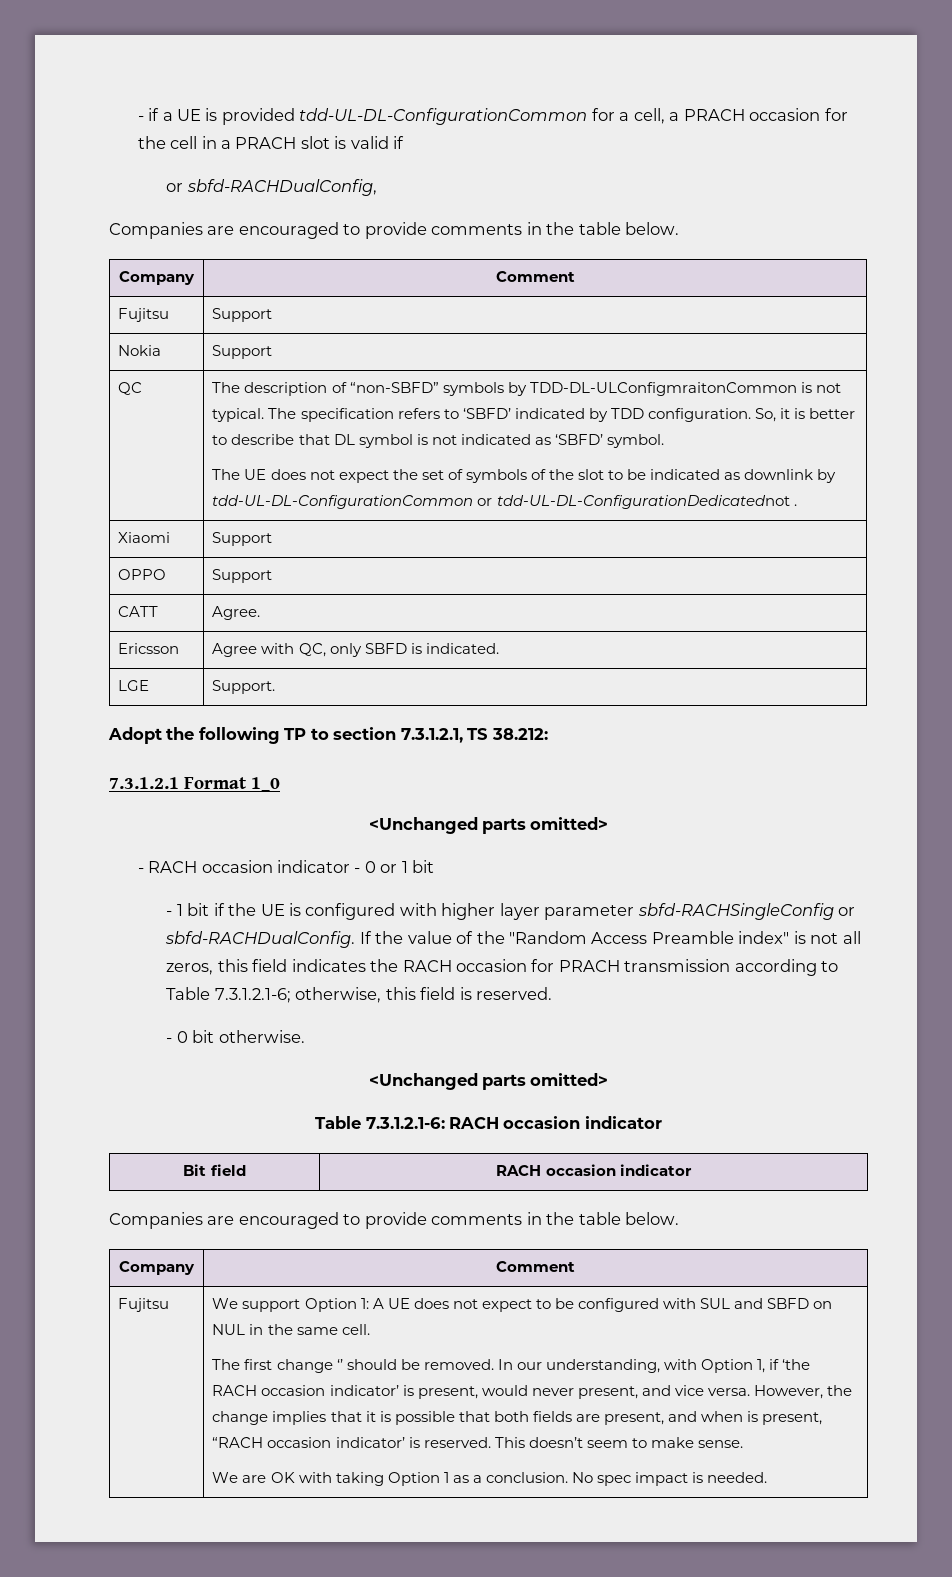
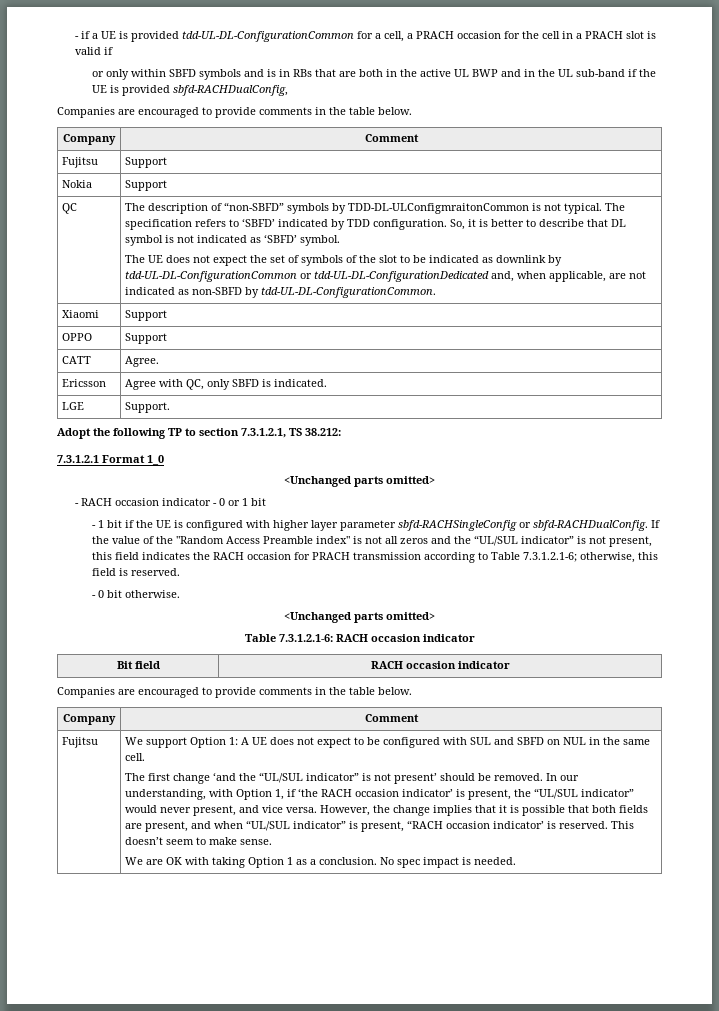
- or sbfd-RACHDualConfig,
+ or only within SBFD symbols and is in RBs that are both in the active UL BWP and in the UL sub-band if the UE is provided sbfd-RACHDualConfig,
- The UE does not expect the set of symbols of the slot to be indicated as downlink by tdd-UL-DL-ConfigurationCommon or tdd-UL-DL-ConfigurationDedicatednot .
+ The UE does not expect the set of symbols of the slot to be indicated as downlink by tdd-UL-DL-ConfigurationCommon or tdd-UL-DL-ConfigurationDedicated and, when applicable, are not indicated as non-SBFD by tdd-UL-DL-ConfigurationCommon.
- If the value of the "Random Access Preamble index" is not all zeros, this field indicates the RACH occasion for PRACH transmission according to Table 7.3.1.2.1-6; otherwise, this field is reserved.
+ If the value of the "Random Access Preamble index" is not all zeros and the “UL/SUL indicator” is not present, this field indicates the RACH occasion for PRACH transmission according to Table 7.3.1.2.1-6; otherwise, this field is reserved.
- The first change ‘’ should be removed.
+ The first change ‘and the “UL/SUL indicator” is not present’ should be removed.
- In our understanding, with Option 1, if ‘the RACH occasion indicator’ is present, would never present, and vice versa.
+ In our understanding, with Option 1, if ‘the RACH occasion indicator’ is present, the “UL/SUL indicator” would never present, and vice versa.
- However, the change implies that it is possible that both fields are present, and when is present, “RACH occasion indicator’ is reserved.
+ However, the change implies that it is possible that both fields are present, and when “UL/SUL indicator” is present, “RACH occasion indicator’ is reserved.

